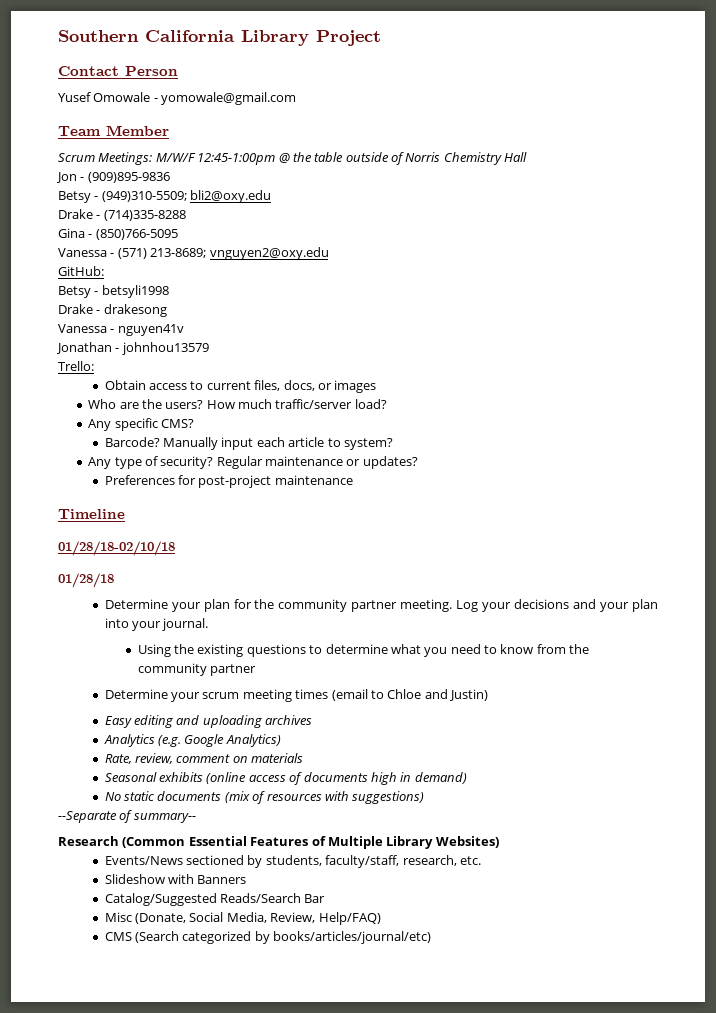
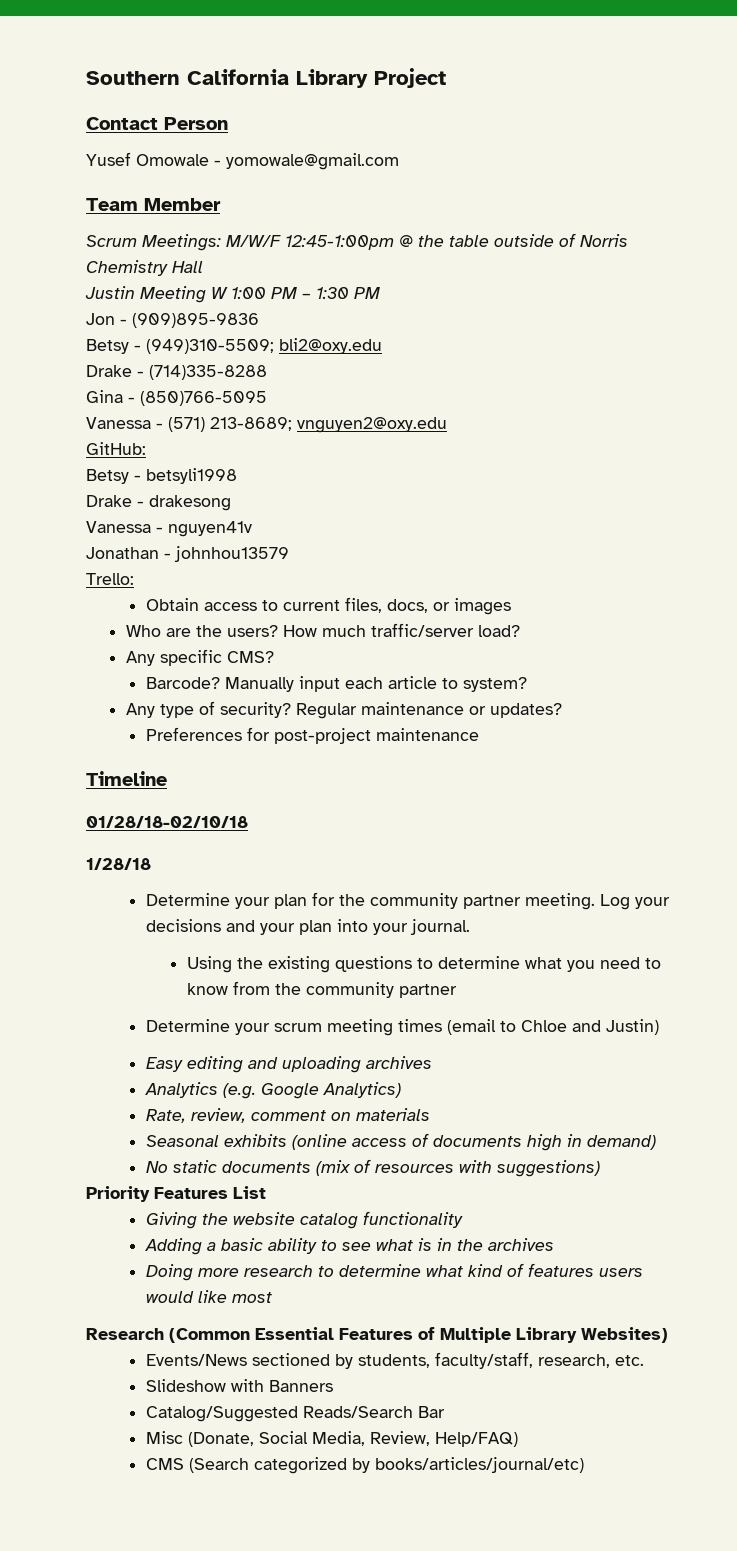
+ Justin Meeting W 1:00 PM – 1:30 PM
- 01/28/18
+ 1/28/18
- --Separate of summary--
+ Priority Features List
+ Giving the website catalog functionality
+ Adding a basic ability to see what is in the archives
+ Doing more research to determine what kind of features users would like most

